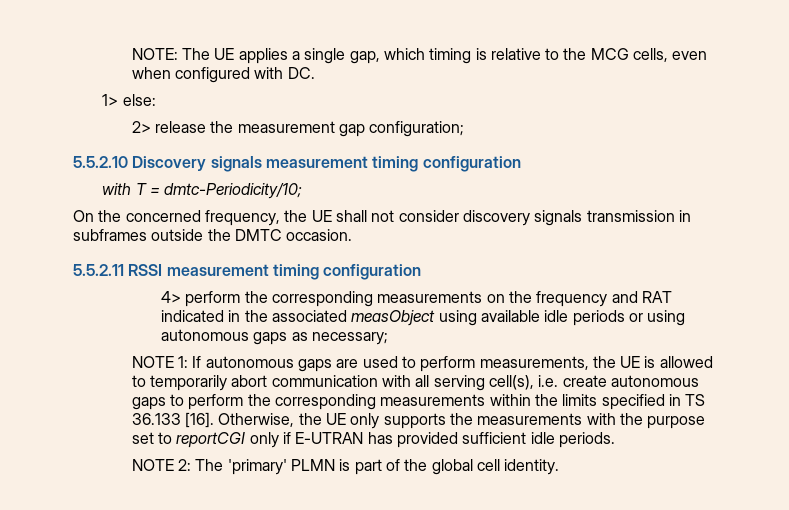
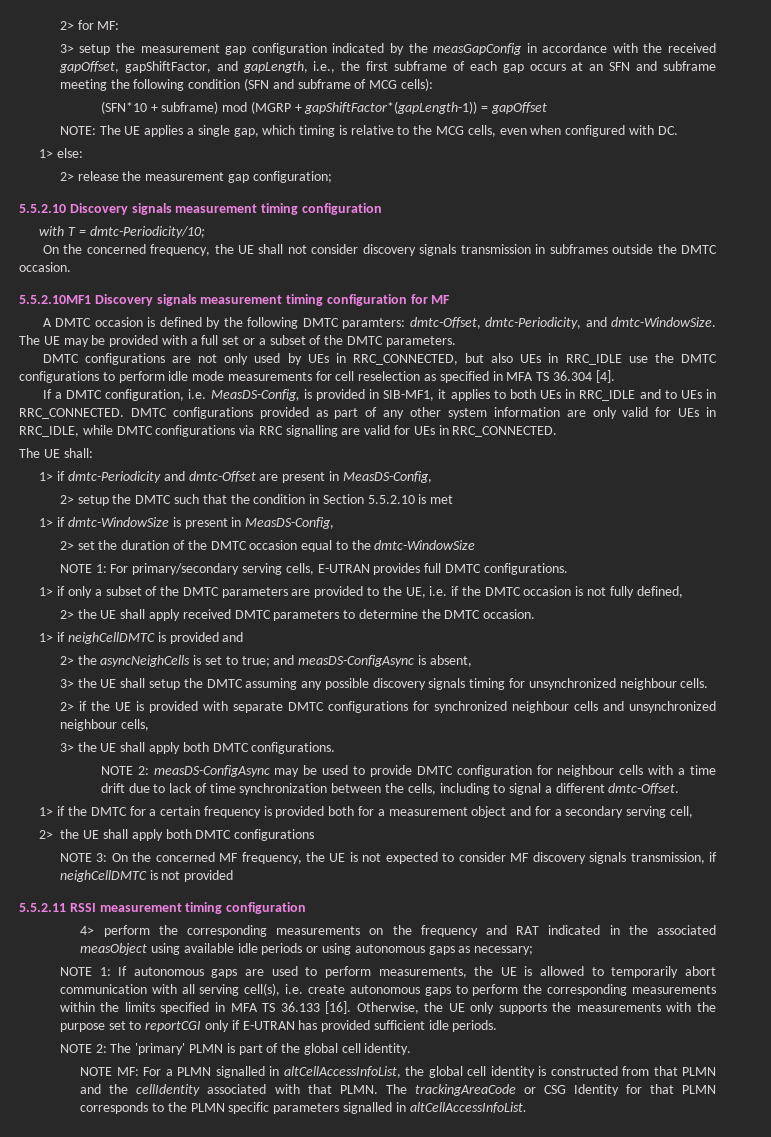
+ 2> for MF:
+ 3> setup the measurement gap configuration indicated by the measGapConfig in accordance with the received gapOffset, gapShiftFactor, and gapLength, i.e., the first subframe of each gap occurs at an SFN and subframe meeting the following condition (SFN and subframe of MCG cells):
+ (SFN*10 + subframe) mod (MGRP + gapShiftFactor*(gapLength-1)) = gapOffset
+ 5.5.2.10MF1 Discovery signals measurement timing configuration for MF
+ A DMTC occasion is defined by the following DMTC paramters: dmtc-Offset, dmtc-Periodicity, and dmtc-WindowSize. The UE may be provided with a full set or a subset of the DMTC parameters.
+ DMTC configurations are not only used by UEs in RRC_CONNECTED, but also UEs in RRC_IDLE use the DMTC configurations to perform idle mode measurements for cell reselection as specified in MFA TS 36.304 [4].
+ If a DMTC configuration, i.e. MeasDS-Config, is provided in SIB-MF1, it applies to both UEs in RRC_IDLE and to UEs in RRC_CONNECTED. DMTC configurations provided as part of any other system information are only valid for UEs in RRC_IDLE, while DMTC configurations via RRC signalling are valid for UEs in RRC_CONNECTED.
+ The UE shall:
+ 1> if dmtc-Periodicity and dmtc-Offset are present in MeasDS-Config,
+ 2> setup the DMTC such that the condition in Section 5.5.2.10 is met
+ 1> if dmtc-WindowSize is present in MeasDS-Config,
+ 2> set the duration of the DMTC occasion equal to the dmtc-WindowSize
+ NOTE 1: For primary/secondary serving cells, E-UTRAN provides full DMTC configurations.
+ 1> if only a subset of the DMTC parameters are provided to the UE, i.e. if the DMTC occasion is not fully defined,
+ 2> the UE shall apply received DMTC parameters to determine the DMTC occasion.
+ 1> if neighCellDMTC is provided and
+ 2> the asyncNeighCells is set to true; and measDS-ConfigAsync is absent,
+ 3> the UE shall setup the DMTC assuming any possible discovery signals timing for unsynchronized neighbour cells.
+ 2> if the UE is provided with separate DMTC configurations for synchronized neighbour cells and unsynchronized neighbour cells,
+ 3> the UE shall apply both DMTC configurations.
+ NOTE 2: measDS-ConfigAsync may be used to provide DMTC configuration for neighbour cells with a time drift due to lack of time synchronization between the cells, including to signal a different dmtc-Offset.
+ 1> if the DMTC for a certain frequency is provided both for a measurement object and for a secondary serving cell,
+ 2> the UE shall apply both DMTC configurations
+ NOTE 3: On the concerned MF frequency, the UE is not expected to consider MF discovery signals transmission, if neighCellDMTC is not provided
- NOTE 1: If autonomous gaps are used to perform measurements, the UE is allowed to temporarily abort communication with all serving cell(s), i.e. create autonomous gaps to perform the corresponding measurements within the limits specified in TS 36.133 [16].
+ NOTE 1: If autonomous gaps are used to perform measurements, the UE is allowed to temporarily abort communication with all serving cell(s), i.e. create autonomous gaps to perform the corresponding measurements within the limits specified in MFA TS 36.133 [16].
+ NOTE MF: For a PLMN signalled in altCellAccessInfoList, the global cell identity is constructed from that PLMN and the cellIdentity associated with that PLMN. The trackingAreaCode or CSG Identity for that PLMN corresponds to the PLMN specific parameters signalled in altCellAccessInfoList.

